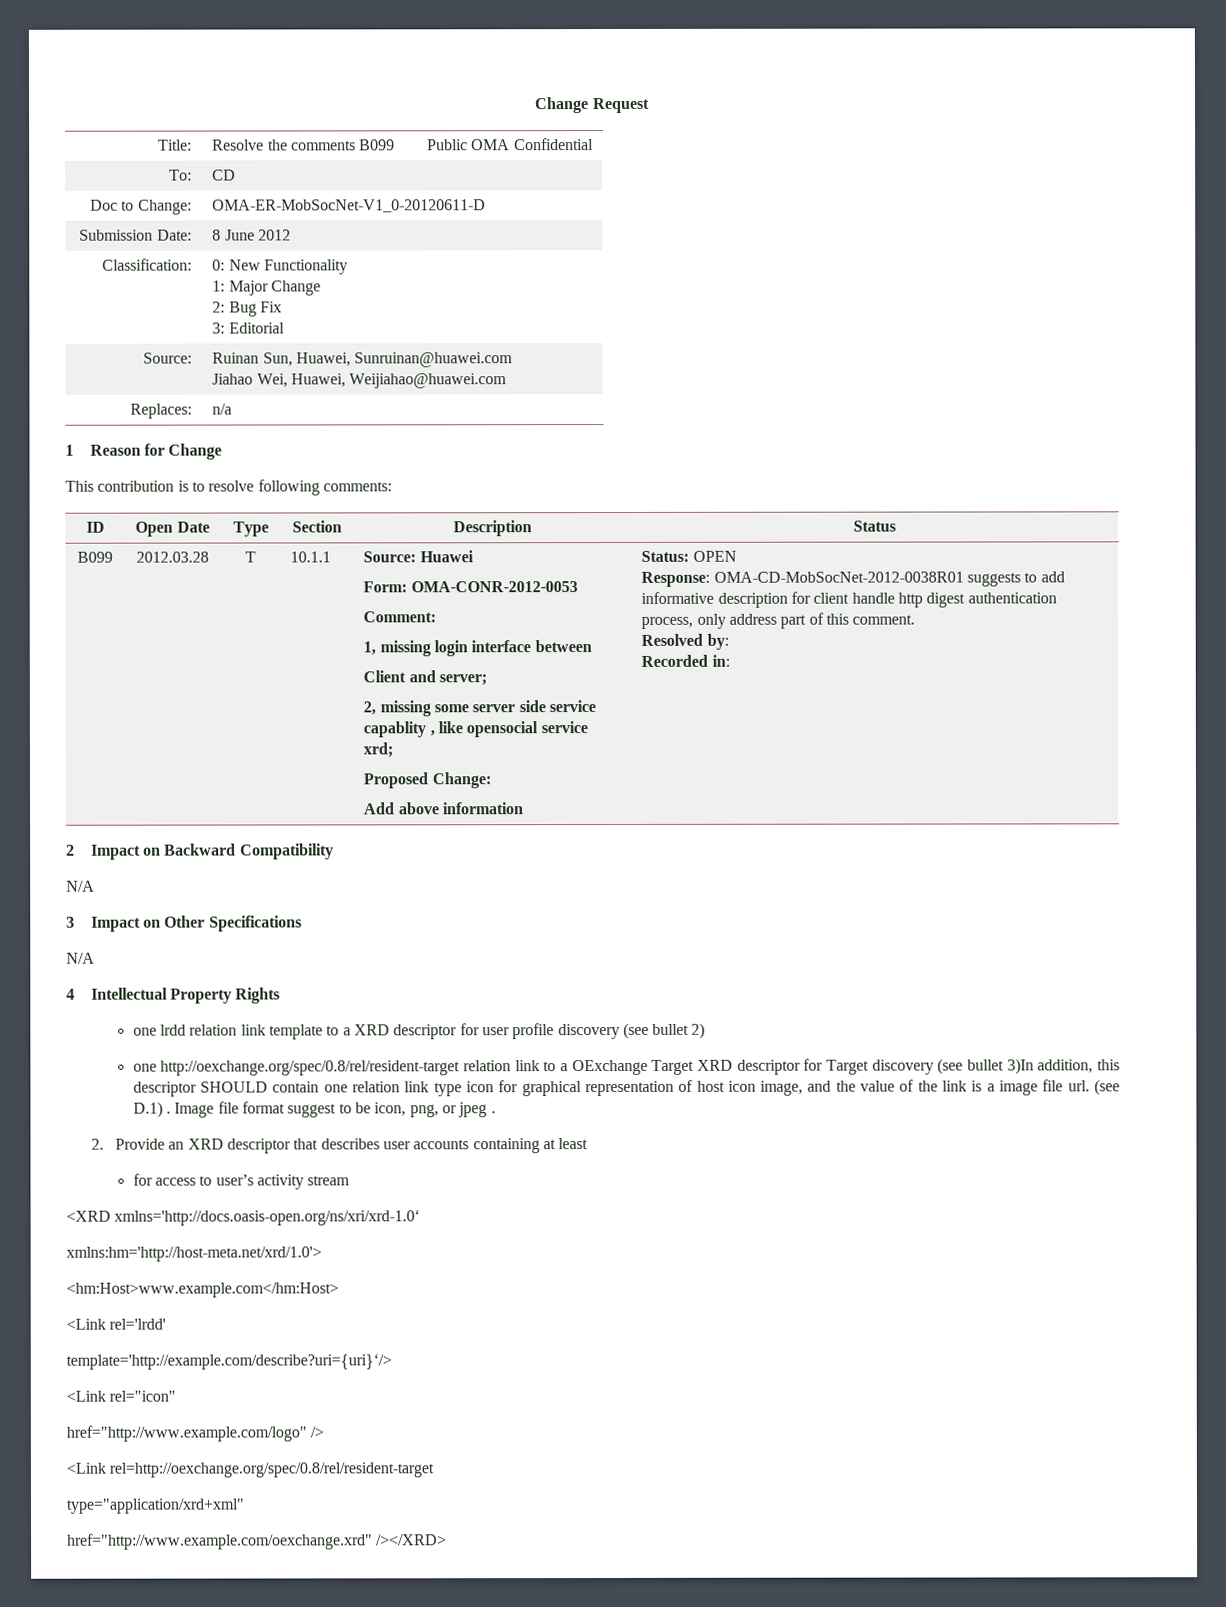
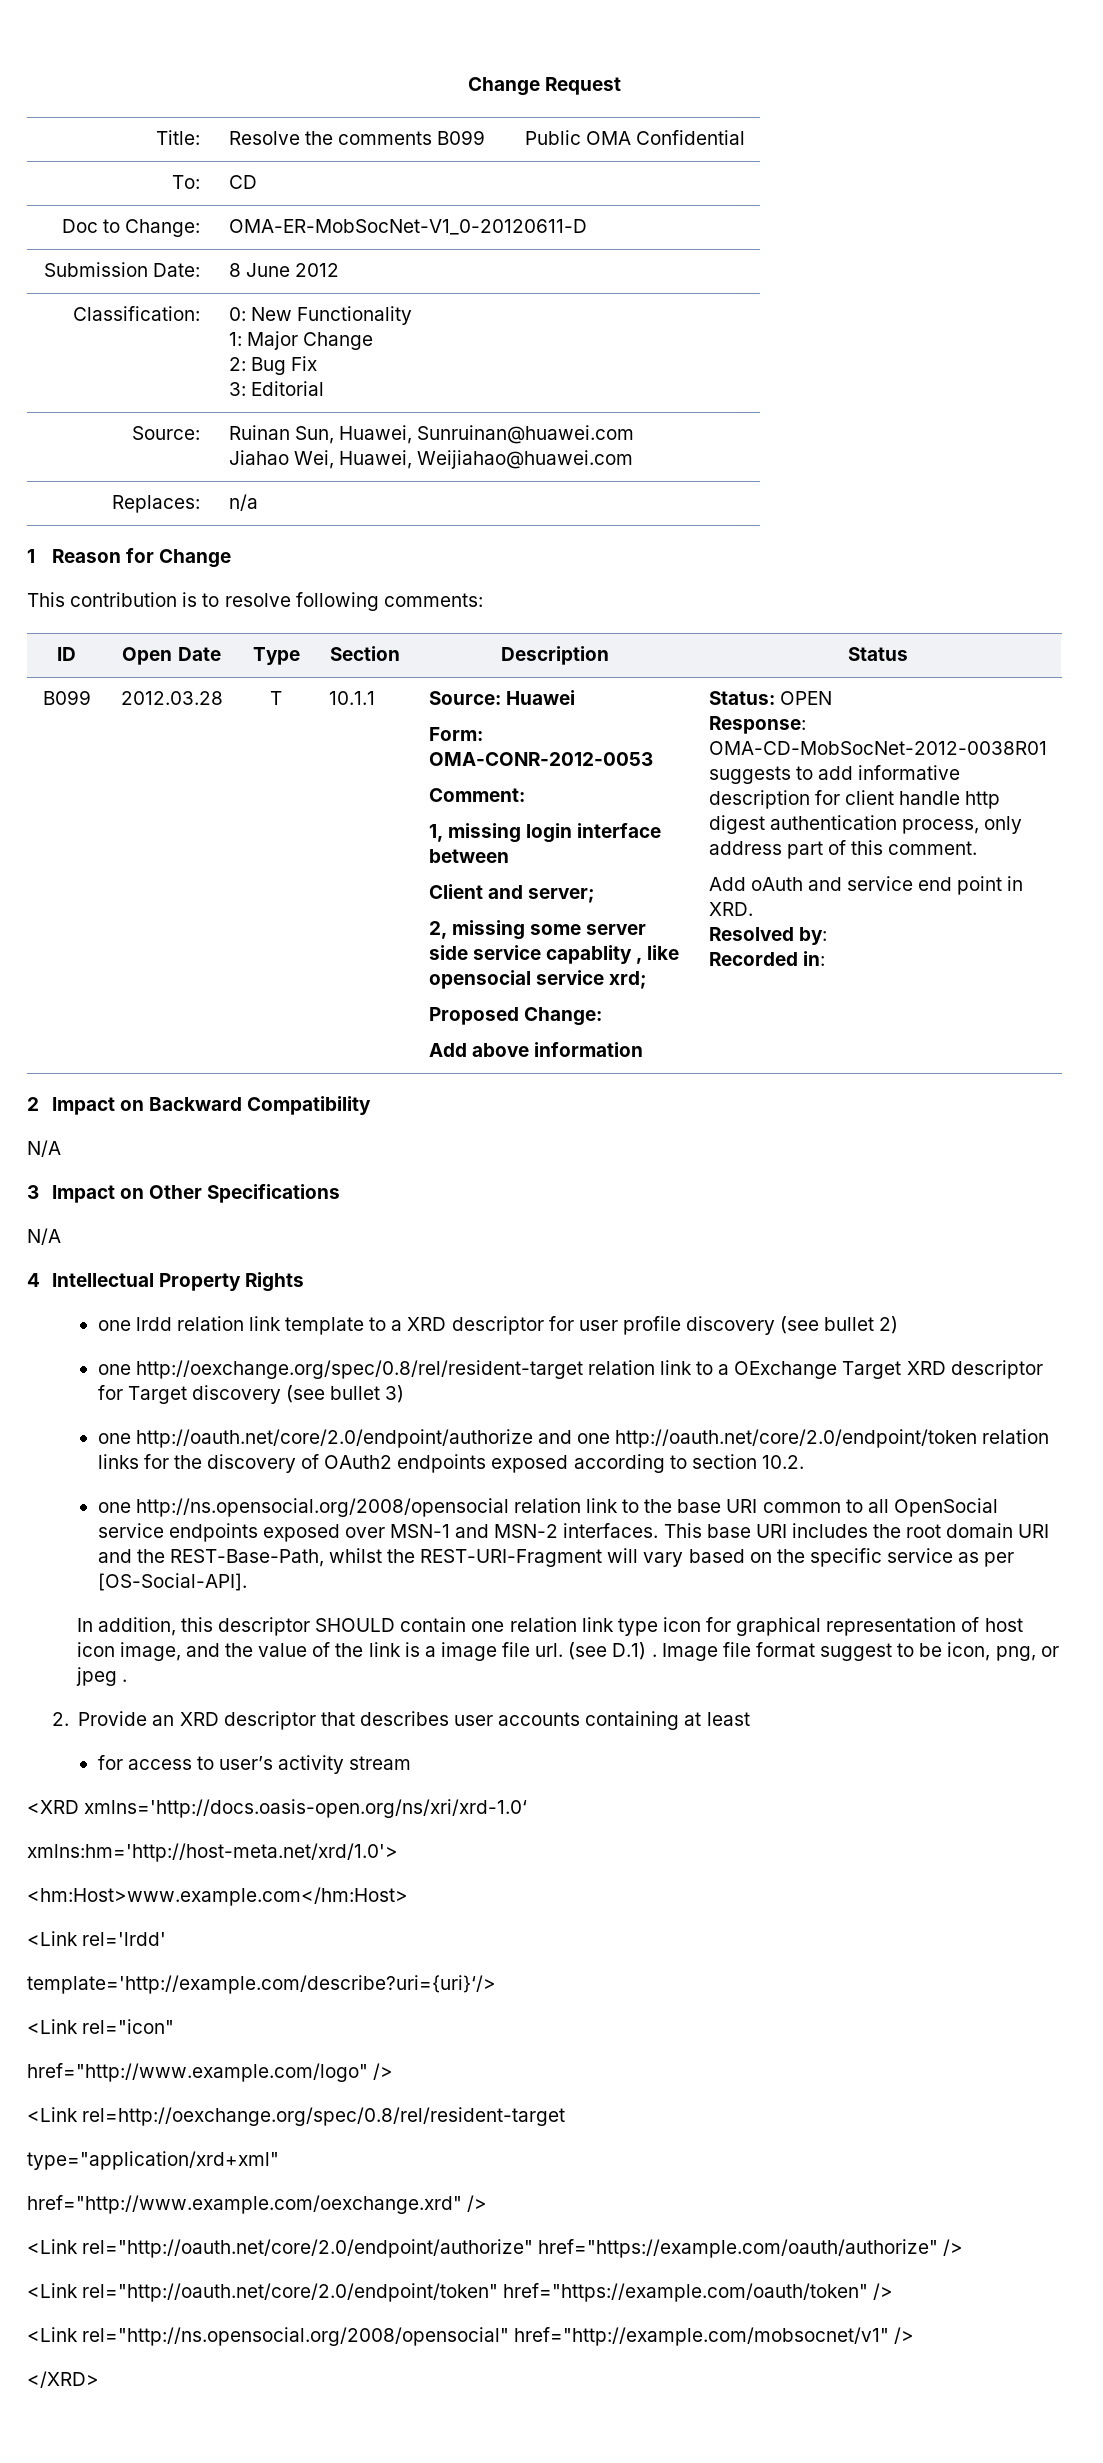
+ Add oAuth and service end point in XRD.
- one http://oexchange.org/spec/0.8/rel/resident-target relation link to a OExchange Target XRD descriptor for Target discovery (see bullet 3)In addition, this descriptor SHOULD contain one relation link type icon for graphical representation of host icon image, and the value of the link is a image file url.
+ one http://oexchange.org/spec/0.8/rel/resident-target relation link to a OExchange Target XRD descriptor for Target discovery (see bullet 3)
+ one http://oauth.net/core/2.0/endpoint/authorize and one http://oauth.net/core/2.0/endpoint/token relation links for the discovery of OAuth2 endpoints exposed according to section 10.2.
+ one http://ns.opensocial.org/2008/opensocial relation link to the base URI common to all OpenSocial service endpoints exposed over MSN-1 and MSN-2 interfaces. This base URI includes the root domain URI and the REST-Base-Path, whilst the REST-URI-Fragment will vary based on the specific service as per [OS-Social-API].
+ In addition, this descriptor SHOULD contain one relation link type icon for graphical representation of host icon image, and the value of the link is a image file url.
- href="http://www.example.com/oexchange.xrd" /></XRD>
+ href="http://www.example.com/oexchange.xrd" />
+ <Link rel="http://oauth.net/core/2.0/endpoint/authorize" href="https://example.com/oauth/authorize" />
+ <Link rel="http://oauth.net/core/2.0/endpoint/token" href="https://example.com/oauth/token" />
+ <Link rel="http://ns.opensocial.org/2008/opensocial" href="http://example.com/mobsocnet/v1" />
+ </XRD>

